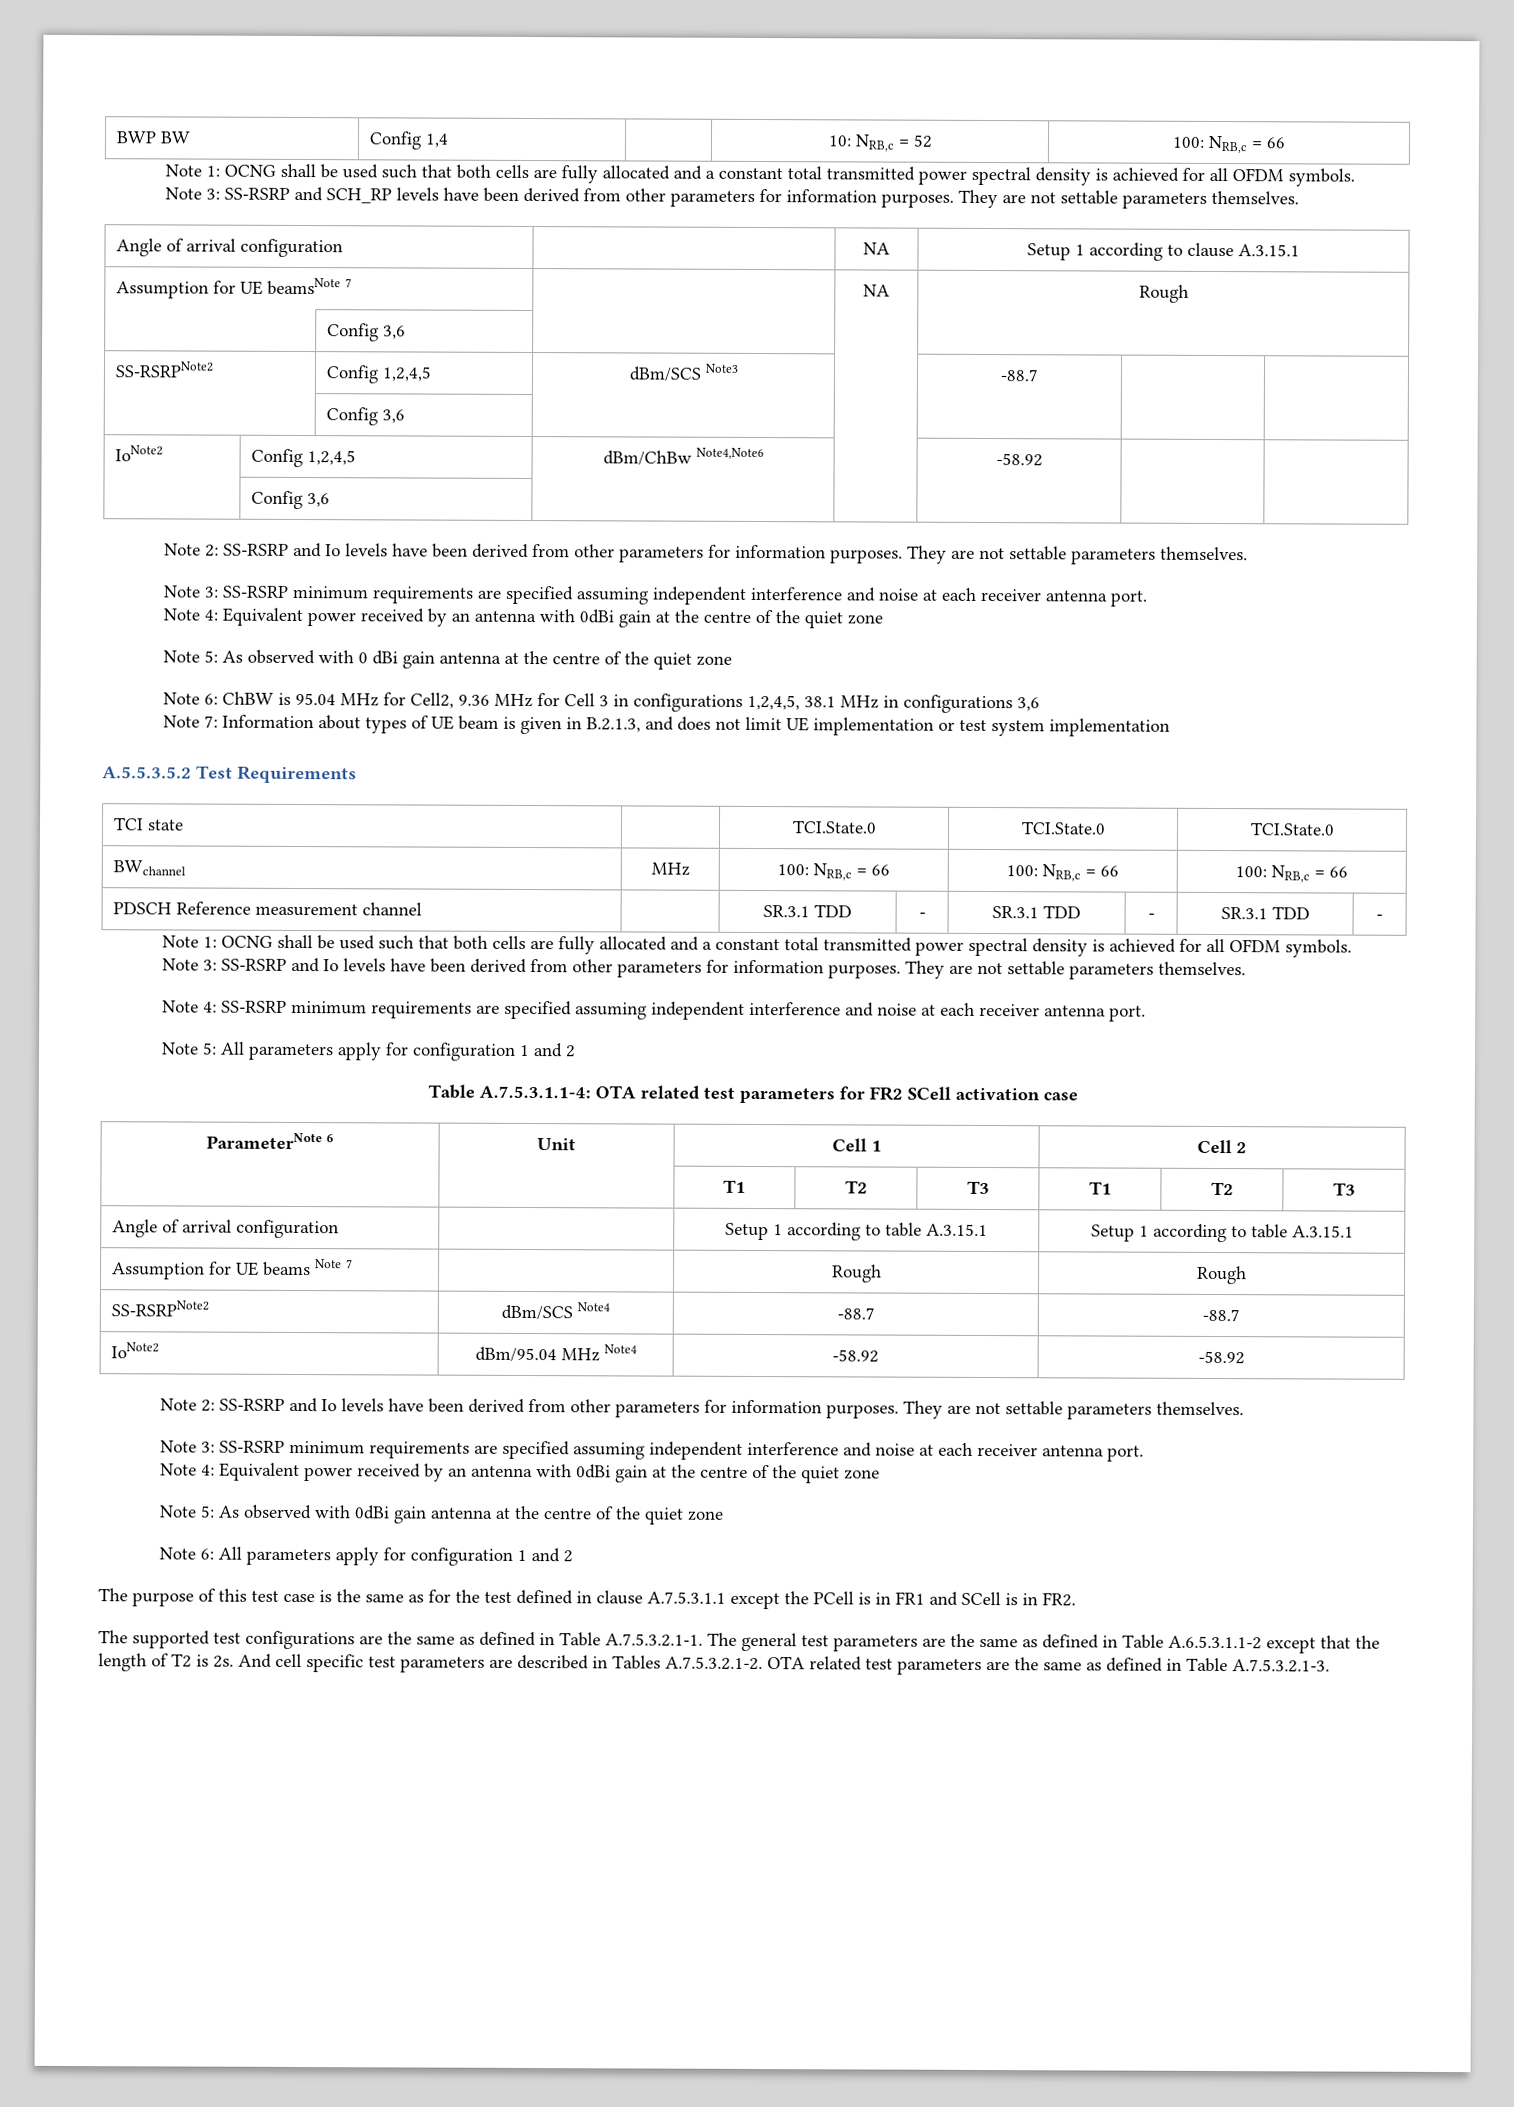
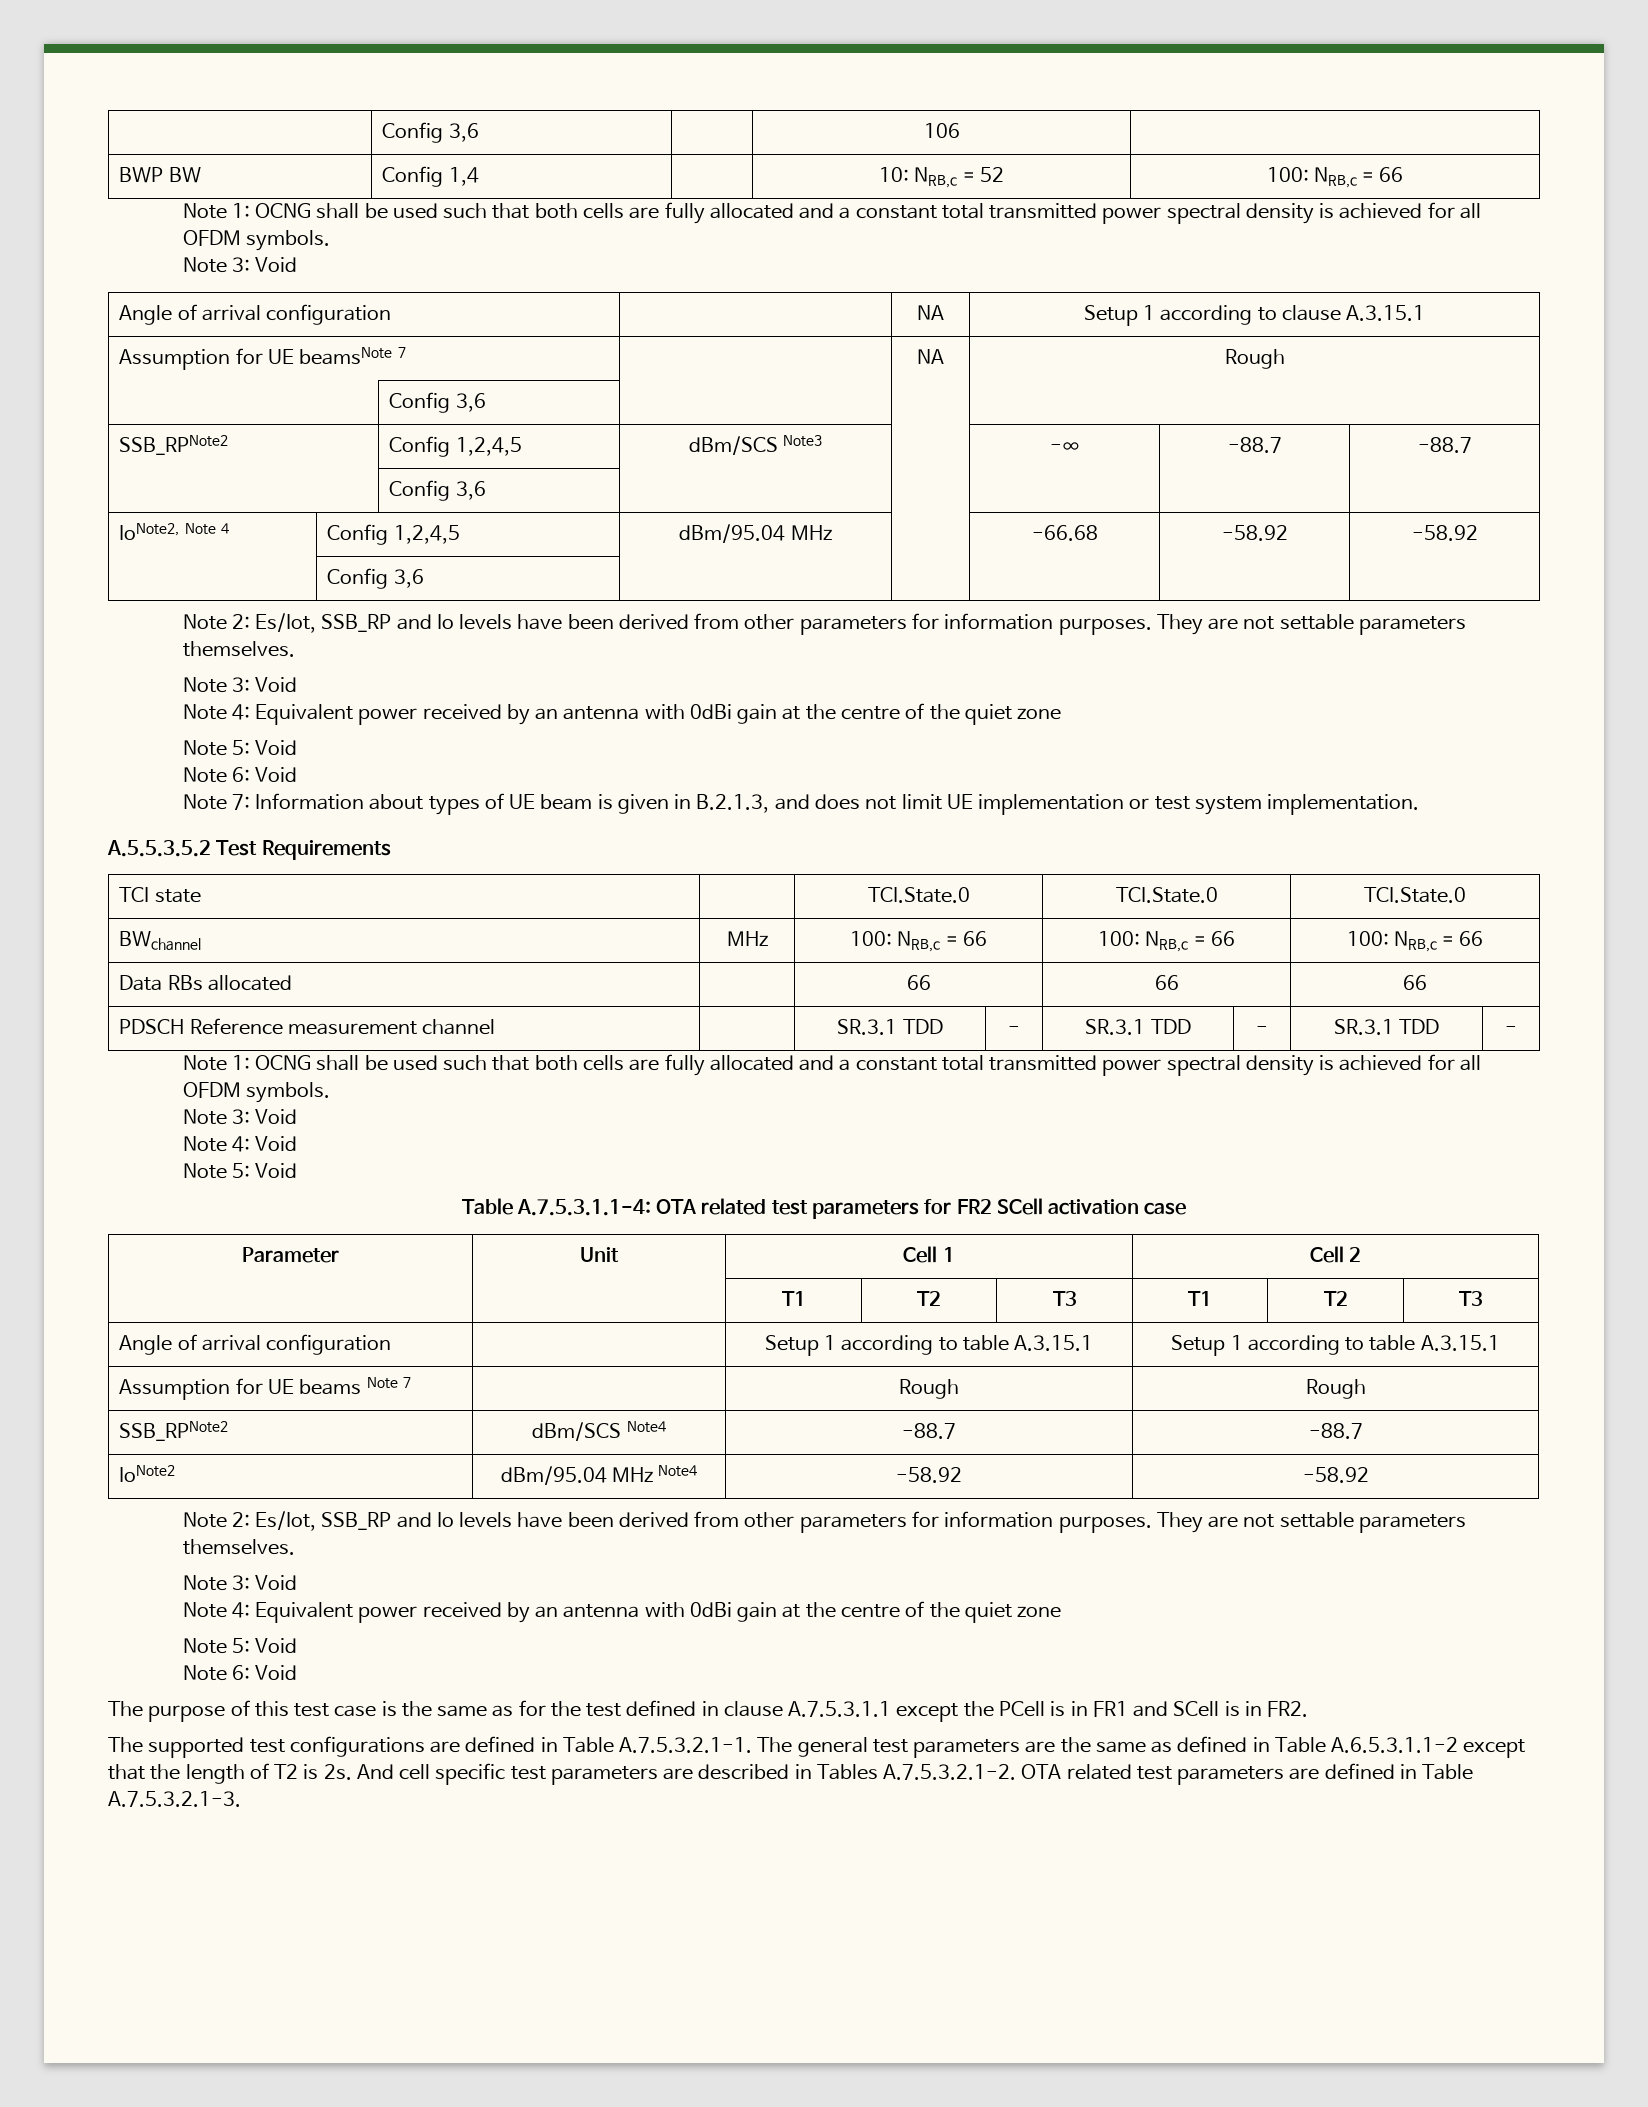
+ | Config 3,6 | | 106 |
  BWP BW | Config 1,4 | | 10: NRB,c = 52 | 100: NRB,c = 66
  Note 1: OCNG shall be used such that both cells are fully allocated and a constant total transmitted power spectral density is achieved for all OFDM symbols.
- Note 3: SS-RSRP and SCH_RP levels have been derived from other parameters for information purposes. They are not settable parameters themselves.
+ Note 3: Void
- SS-RSRPNote2 | Config 1,2,4,5 | dBm/SCS Note3 | | -88.7 | |
+ SSB_RPNote2 | Config 1,2,4,5 | dBm/SCS Note3 | | -∞ | -88.7 | -88.7
  | Config 3,6 | | | | |
- IoNote2 | Config 1,2,4,5 | dBm/ChBw Note4,Note6 | | -58.92 | |
+ IoNote2, Note 4 | Config 1,2,4,5 | dBm/95.04 MHz | | -66.68 | -58.92 | -58.92
  | Config 3,6 | | | | |
- Note 2: SS-RSRP and Io levels have been derived from other parameters for information purposes. They are not settable parameters themselves.
- Note 3: SS-RSRP minimum requirements are specified assuming independent interference and noise at each receiver antenna port.
+ Note 2: Es/Iot, SSB_RP and Io levels have been derived from other parameters for information purposes. They are not settable parameters themselves.
+ Note 3: Void
  Note 4: Equivalent power received by an antenna with 0dBi gain at the centre of the quiet zone
- Note 5: As observed with 0 dBi gain antenna at the centre of the quiet zone
- Note 6: ChBW is 95.04 MHz for Cell2, 9.36 MHz for Cell 3 in configurations 1,2,4,5, 38.1 MHz in configurations 3,6
+ Note 5: Void
+ Note 6: Void
- Note 7: Information about types of UE beam is given in B.2.1.3, and does not limit UE implementation or test system implementation
+ Note 7: Information about types of UE beam is given in B.2.1.3, and does not limit UE implementation or test system implementation.
+ Data RBs allocated | | 66 | 66 | 66
  PDSCH Reference measurement channel | | SR.3.1 TDD | - | SR.3.1 TDD | - | SR.3.1 TDD | -
  Note 1: OCNG shall be used such that both cells are fully allocated and a constant total transmitted power spectral density is achieved for all OFDM symbols.
- Note 3: SS-RSRP and Io levels have been derived from other parameters for information purposes. They are not settable parameters themselves.
- Note 4: SS-RSRP minimum requirements are specified assuming independent interference and noise at each receiver antenna port.
- Note 5: All parameters apply for configuration 1 and 2
+ Note 3: Void
+ Note 4: Void
+ Note 5: Void
- ParameterNote 6 | Unit | Cell 1 | Cell 2
+ Parameter | Unit | Cell 1 | Cell 2
- SS-RSRPNote2 | dBm/SCS Note4 | -88.7 | -88.7
+ SSB_RPNote2 | dBm/SCS Note4 | -88.7 | -88.7
  IoNote2 | dBm/95.04 MHz Note4 | -58.92 | -58.92
- Note 2: SS-RSRP and Io levels have been derived from other parameters for information purposes. They are not settable parameters themselves.
- Note 3: SS-RSRP minimum requirements are specified assuming independent interference and noise at each receiver antenna port.
+ Note 2: Es/Iot, SSB_RP and Io levels have been derived from other parameters for information purposes. They are not settable parameters themselves.
+ Note 3: Void
  Note 4: Equivalent power received by an antenna with 0dBi gain at the centre of the quiet zone
- Note 5: As observed with 0dBi gain antenna at the centre of the quiet zone
- Note 6: All parameters apply for configuration 1 and 2
+ Note 5: Void
+ Note 6: Void
- The supported test configurations are the same as defined in Table A.7.5.3.2.1-1. The general test parameters are the same as defined in Table A.6.5.3.1.1-2 except that the length of T2 is 2s.
+ The supported test configurations are defined in Table A.7.5.3.2.1-1. The general test parameters are the same as defined in Table A.6.5.3.1.1-2 except that the length of T2 is 2s.
- And cell specific test parameters are described in Tables A.7.5.3.2.1-2. OTA related test parameters are the same as defined in Table A.7.5.3.2.1-3.
+ And cell specific test parameters are described in Tables A.7.5.3.2.1-2. OTA related test parameters are defined in Table A.7.5.3.2.1-3.

